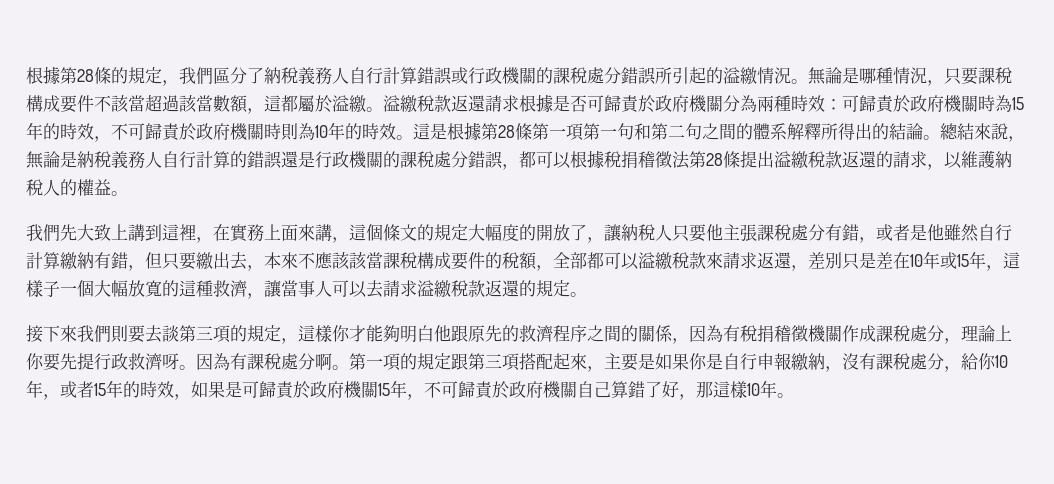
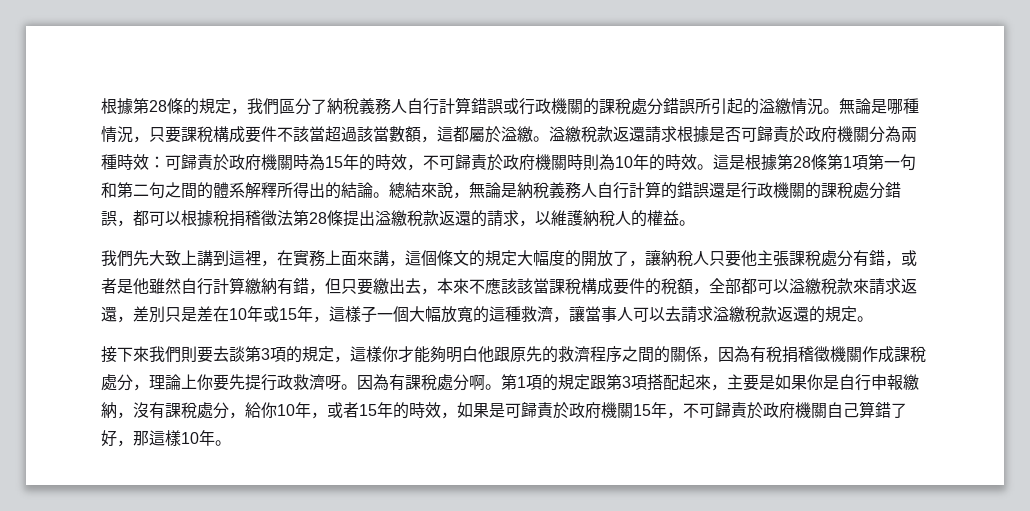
- 這是根據第28條第一項第一句和第二句之間的體系解釋所得出的結論。
+ 這是根據第28條第1項第一句和第二句之間的體系解釋所得出的結論。
- 接下來我們則要去談第三項的規定，這樣你才能夠明白他跟原先的救濟程序之間的關係，因為有稅捐稽徵機關作成課稅處分，理論上你要先提行政救濟呀。
+ 接下來我們則要去談第3項的規定，這樣你才能夠明白他跟原先的救濟程序之間的關係，因為有稅捐稽徵機關作成課稅處分，理論上你要先提行政救濟呀。
- 第一項的規定跟第三項搭配起來，主要是如果你是自行申報繳納，沒有課稅處分，給你10年，或者15年的時效，如果是可歸責於政府機關15年，不可歸責於政府機關自己算錯了好，那這樣10年。
+ 第1項的規定跟第3項搭配起來，主要是如果你是自行申報繳納，沒有課稅處分，給你10年，或者15年的時效，如果是可歸責於政府機關15年，不可歸責於政府機關自己算錯了好，那這樣10年。

